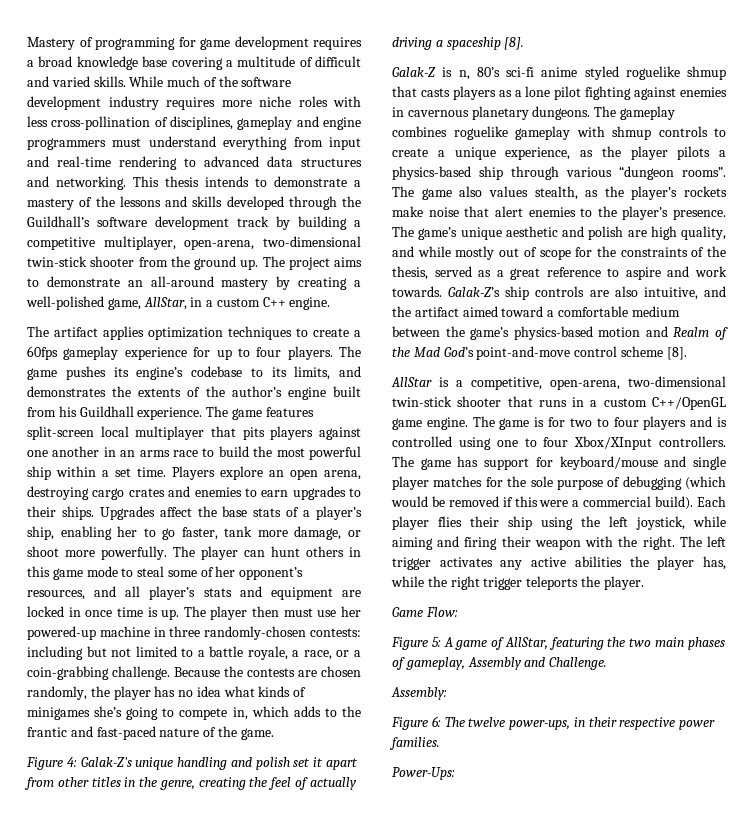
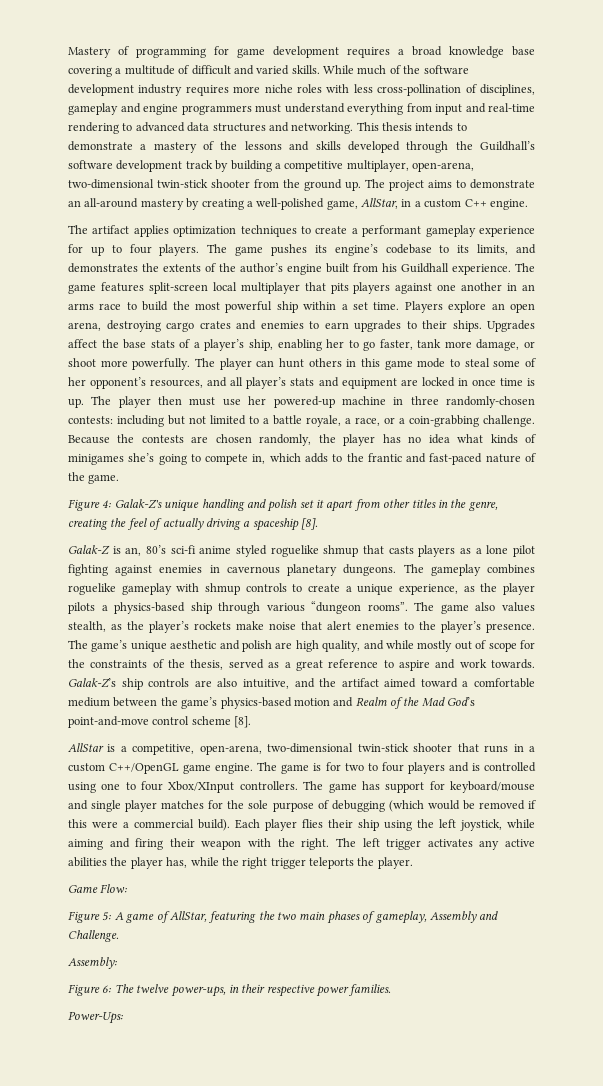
- The artifact applies optimization techniques to create a 60fps gameplay experience for up to four players.
+ The artifact applies optimization techniques to create a performant gameplay experience for up to four players.
- Galak-Z is n, 80’s sci-fi anime styled roguelike shmup that casts players as a lone pilot fighting against enemies in cavernous planetary dungeons.
+ Galak-Z is an, 80’s sci-fi anime styled roguelike shmup that casts players as a lone pilot fighting against enemies in cavernous planetary dungeons.

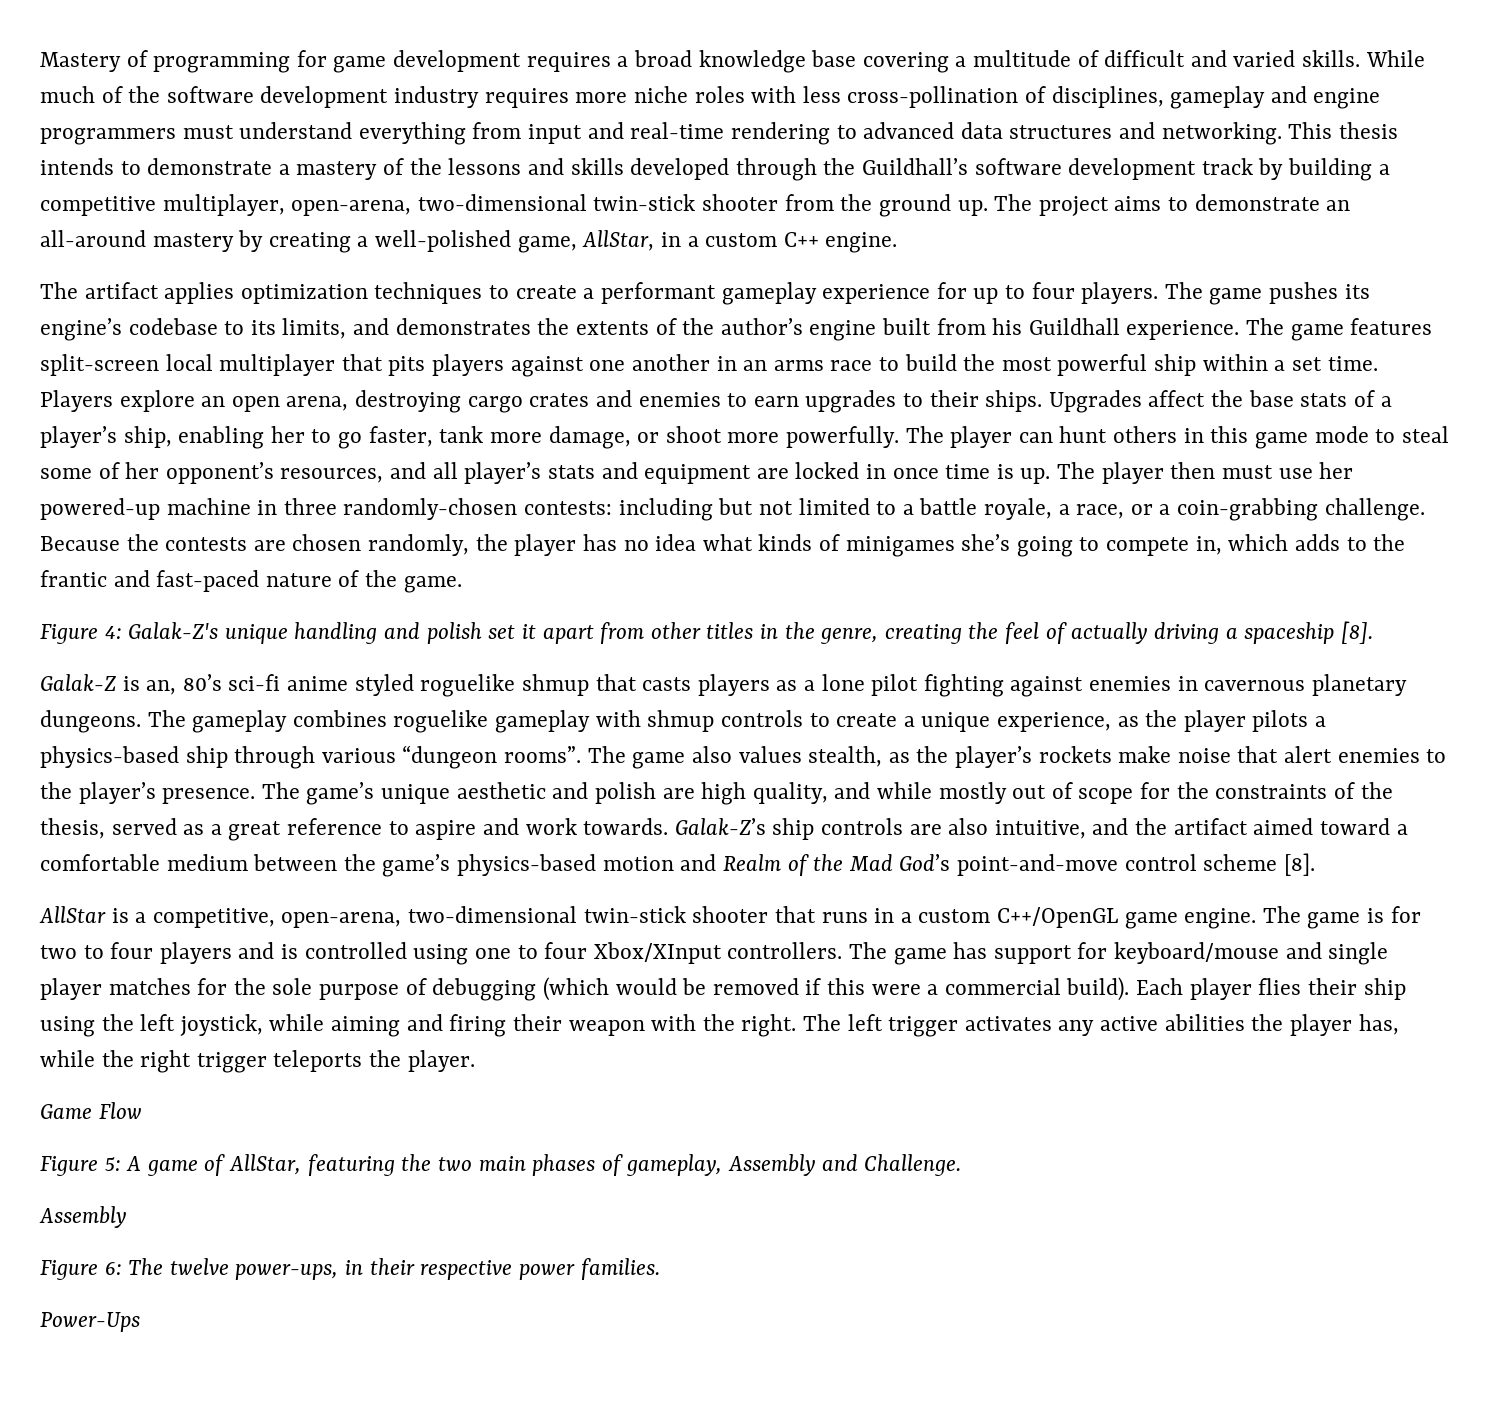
- Game Flow:
+ Game Flow
  Figure 5: A game of AllStar, featuring the two main phases of gameplay, Assembly and Challenge.
- Assembly:
+ Assembly
- Power-Ups:
+ Power-Ups

